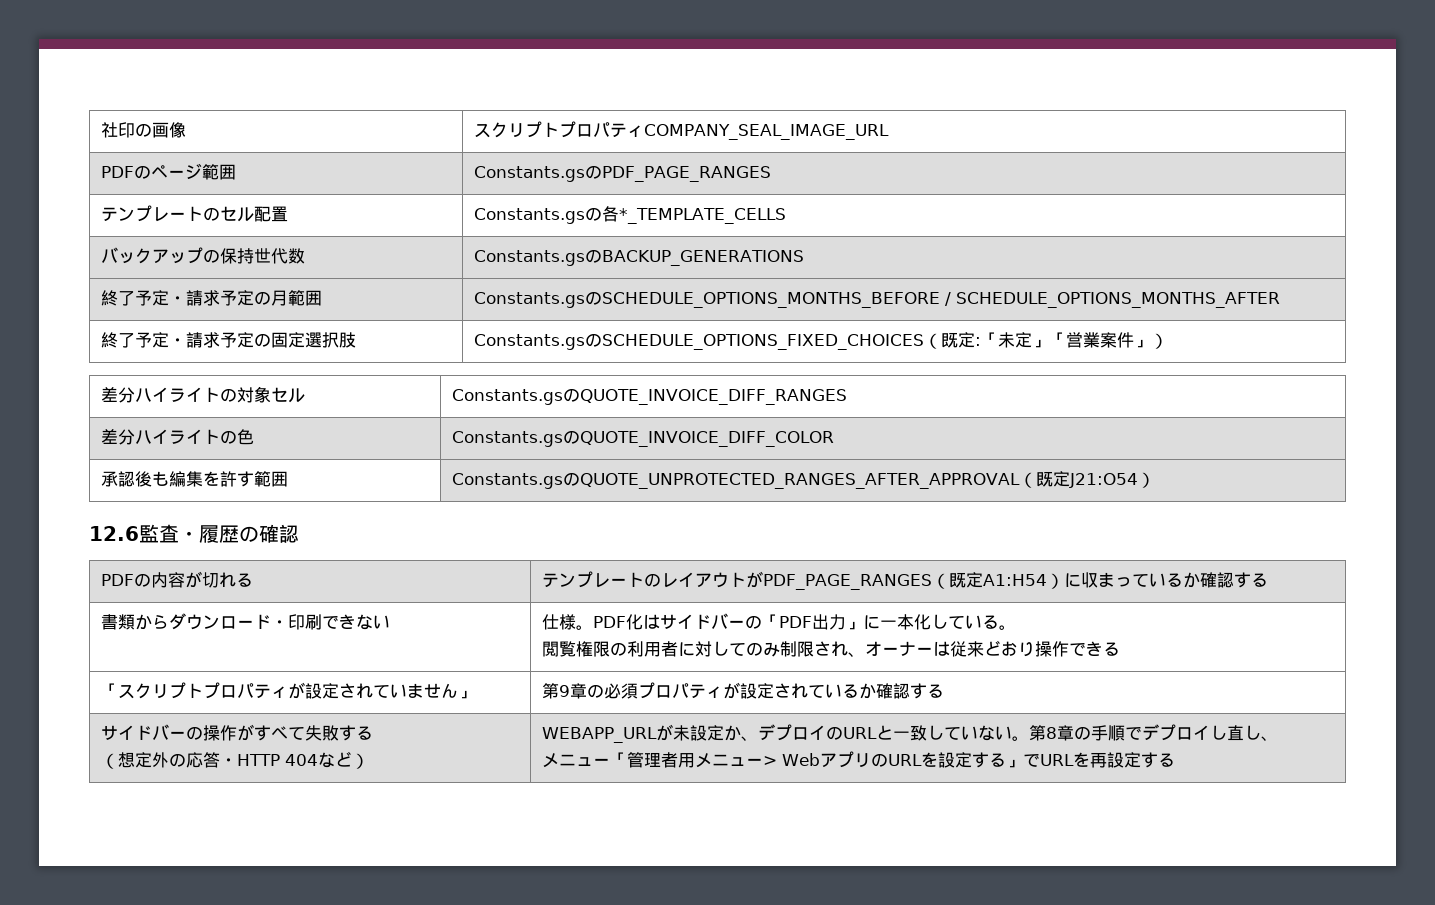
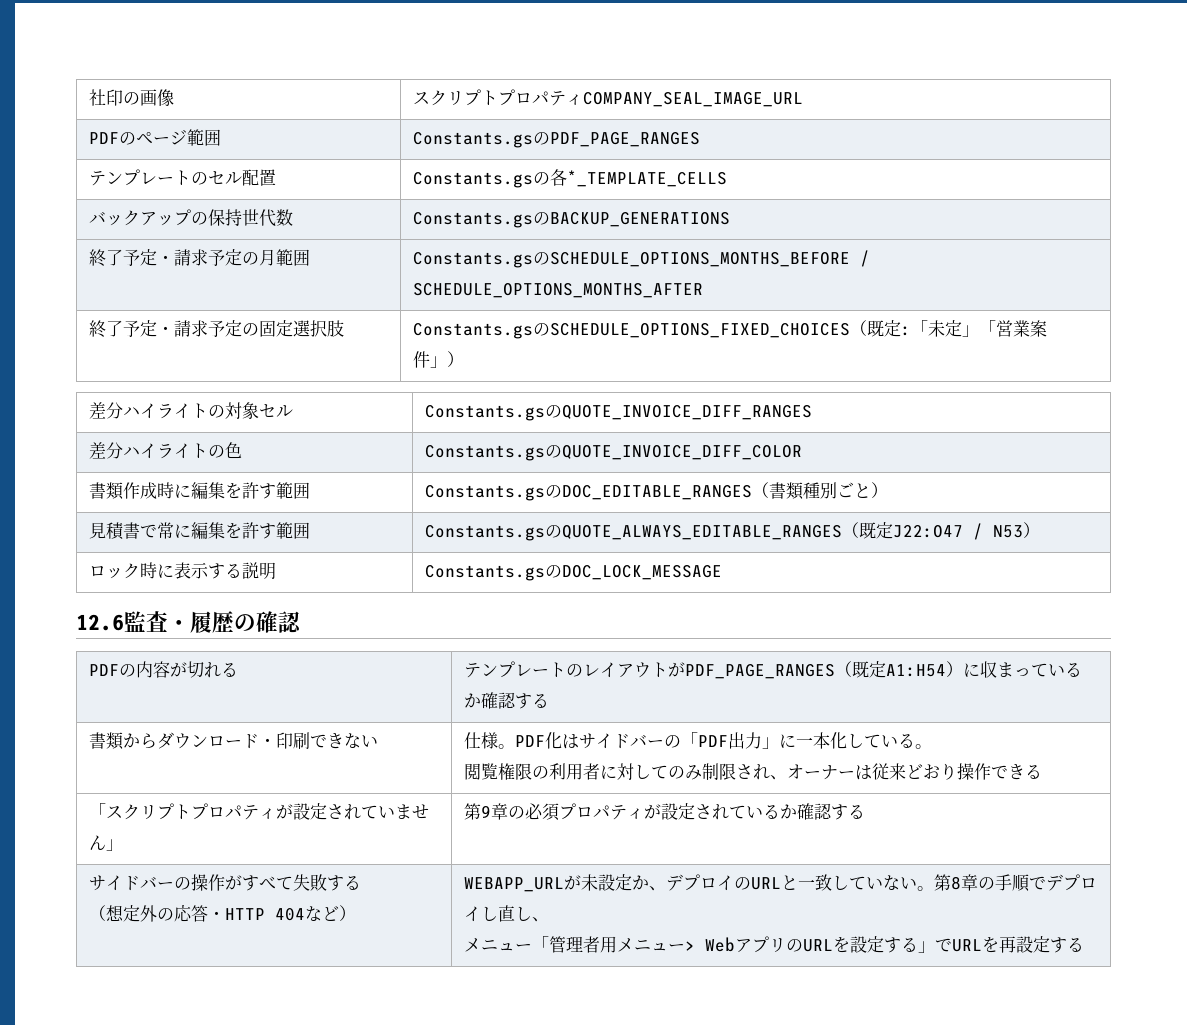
- 承認後も編集を許す範囲 | Constants.gsのQUOTE_UNPROTECTED_RANGES_AFTER_APPROVAL（既定J21:O54）
+ 書類作成時に編集を許す範囲 | Constants.gsのDOC_EDITABLE_RANGES（書類種別ごと）
+ 見積書で常に編集を許す範囲 | Constants.gsのQUOTE_ALWAYS_EDITABLE_RANGES（既定J22:O47 / N53）
+ ロック時に表示する説明 | Constants.gsのDOC_LOCK_MESSAGE

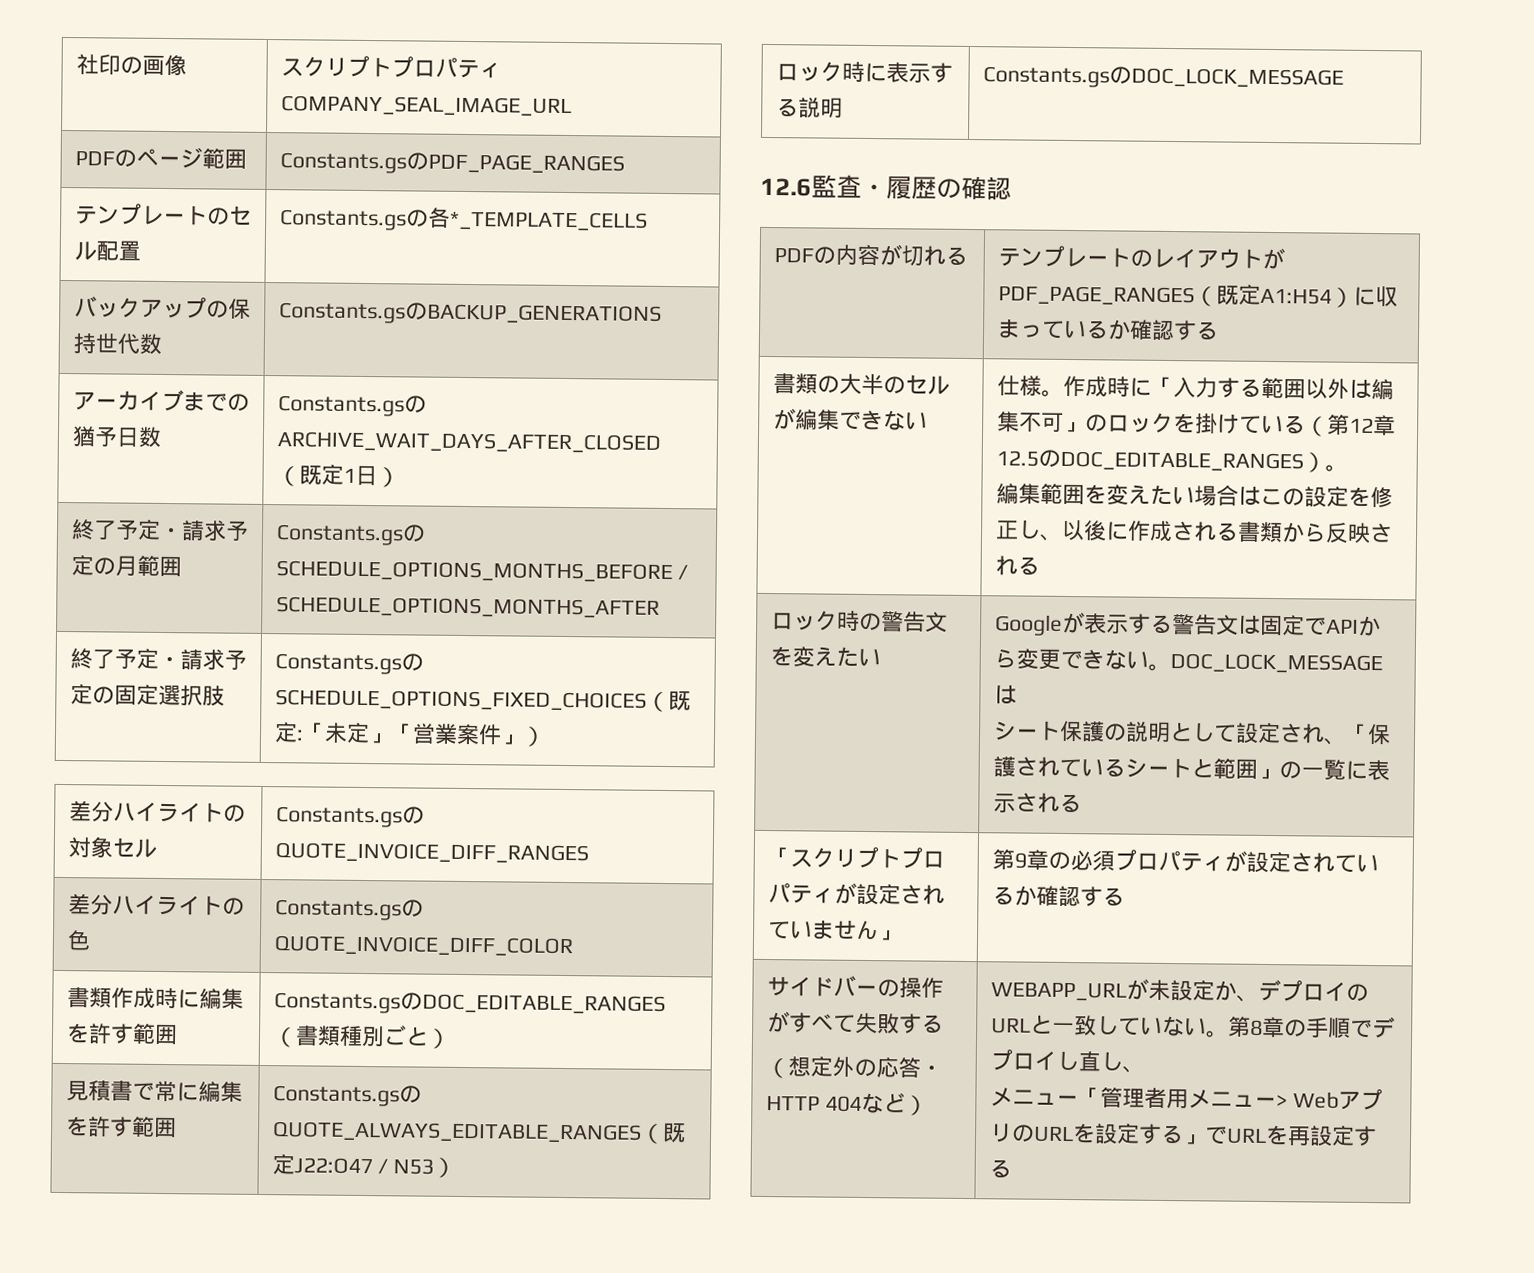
+ アーカイブまでの猶予日数 | Constants.gsのARCHIVE_WAIT_DAYS_AFTER_CLOSED（既定1日）
- 書類からダウンロード・印刷できない | 仕様。PDF化はサイドバーの「PDF出力」に一本化している。
- 閲覧権限の利用者に対してのみ制限され、オーナーは従来どおり操作できる
+ 書類の大半のセルが編集できない | 仕様。作成時に「入力する範囲以外は編集不可」のロックを掛けている（第12章12.5のDOC_EDITABLE_RANGES）。
+ 編集範囲を変えたい場合はこの設定を修正し、以後に作成される書類から反映される
+ ロック時の警告文を変えたい | Googleが表示する警告文は固定でAPIから変更できない。DOC_LOCK_MESSAGEは
+ シート保護の説明として設定され、「保護されているシートと範囲」の一覧に表示される

